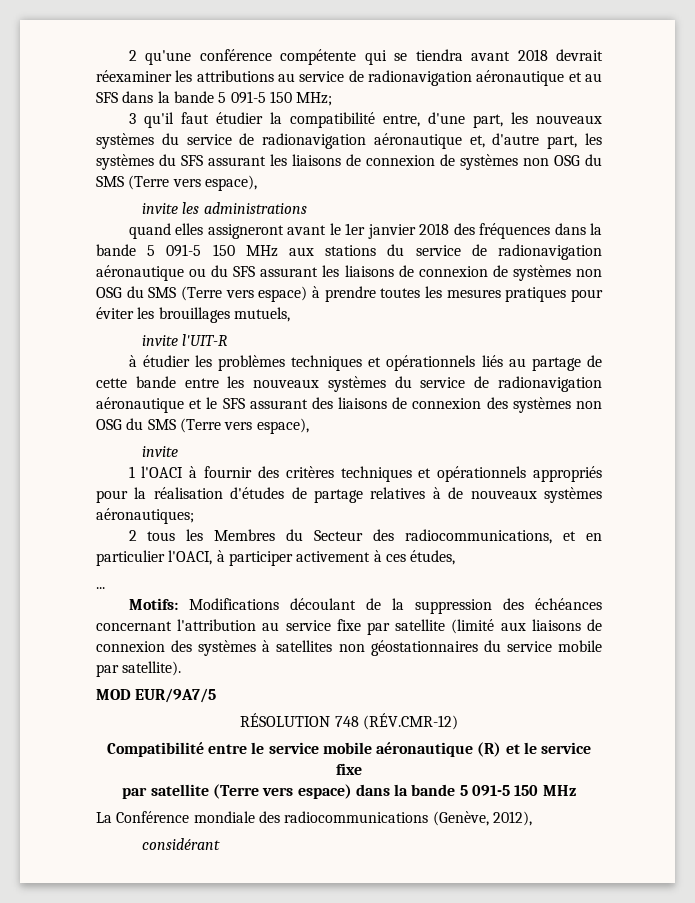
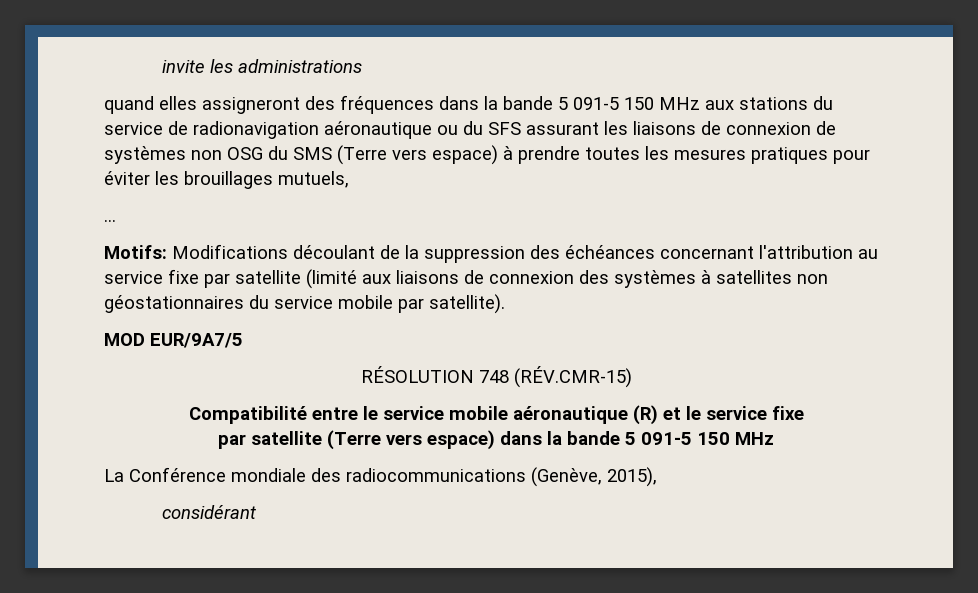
- 2 qu'une conférence compétente qui se tiendra avant 2018 devrait réexaminer les attributions au service de radionavigation aéronautique et au SFS dans la bande 5 091-5 150 MHz;
- 3 qu'il faut étudier la compatibilité entre, d'une part, les nouveaux systèmes du service de radionavigation aéronautique et, d'autre part, les systèmes du SFS assurant les liaisons de connexion de systèmes non OSG du SMS (Terre vers espace),
- quand elles assigneront avant le 1er janvier 2018 des fréquences dans la bande 5 091-5 150 MHz aux stations du service de radionavigation aéronautique ou du SFS assurant les liaisons de connexion de systèmes non OSG du SMS (Terre vers espace) à prendre toutes les mesures pratiques pour éviter les brouillages mutuels,
+ quand elles assigneront des fréquences dans la bande 5 091-5 150 MHz aux stations du service de radionavigation aéronautique ou du SFS assurant les liaisons de connexion de systèmes non OSG du SMS (Terre vers espace) à prendre toutes les mesures pratiques pour éviter les brouillages mutuels,
- invite l'UIT-R
- à étudier les problèmes techniques et opérationnels liés au partage de cette bande entre les nouveaux systèmes du service de radionavigation aéronautique et le SFS assurant des liaisons de connexion des systèmes non OSG du SMS (Terre vers espace),
- invite
- 1 l'OACI à fournir des critères techniques et opérationnels appropriés pour la réalisation d'études de partage relatives à de nouveaux systèmes aéronautiques;
- 2 tous les Membres du Secteur des radiocommunications, et en particulier l'OACI, à participer activement à ces études,
- RÉSOLUTION 748 (RÉV.CMR-12)
+ RÉSOLUTION 748 (RÉV.CMR-15)
- La Conférence mondiale des radiocommunications (Genève, 2012),
+ La Conférence mondiale des radiocommunications (Genève, 2015),

